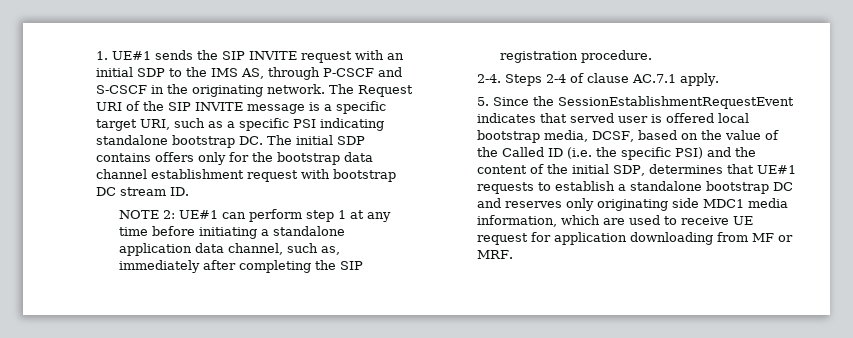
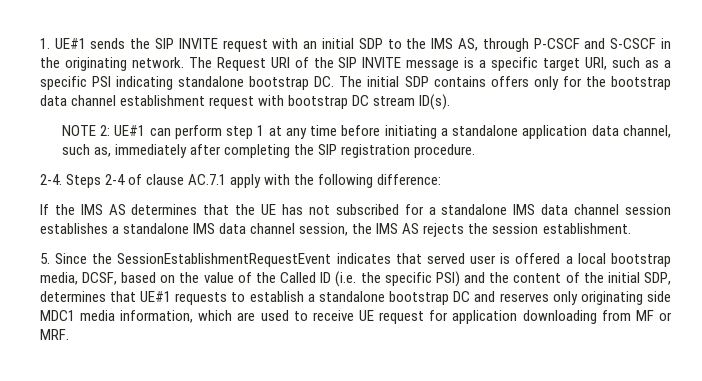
- The Request URI of the SIP INVITE message is a specific target URI, such as a specific PSI indicating standalone bootstrap DC. The initial SDP contains offers only for the bootstrap data channel establishment request with bootstrap DC stream ID.
+ The Request URI of the SIP INVITE message is a specific target URI, such as a specific PSI indicating standalone bootstrap DC. The initial SDP contains offers only for the bootstrap data channel establishment request with bootstrap DC stream ID(s).
- Steps 2-4 of clause AC.7.1 apply.
+ Steps 2-4 of clause AC.7.1 apply with the following difference:
+ If the IMS AS determines that the UE has not subscribed for a standalone IMS data channel session establishes a standalone IMS data channel session, the IMS AS rejects the session establishment.
- 5. Since the SessionEstablishmentRequestEvent indicates that served user is offered local bootstrap media, DCSF, based on the value of the Called ID (i.e. the specific PSI) and the content of the initial SDP, determines that UE#1 requests to establish a standalone bootstrap DC and reserves only originating side MDC1 media information, which are used to receive UE request for application downloading from MF or MRF.
+ 5. Since the SessionEstablishmentRequestEvent indicates that served user is offered a local bootstrap media, DCSF, based on the value of the Called ID (i.e. the specific PSI) and the content of the initial SDP, determines that UE#1 requests to establish a standalone bootstrap DC and reserves only originating side MDC1 media information, which are used to receive UE request for application downloading from MF or MRF.

